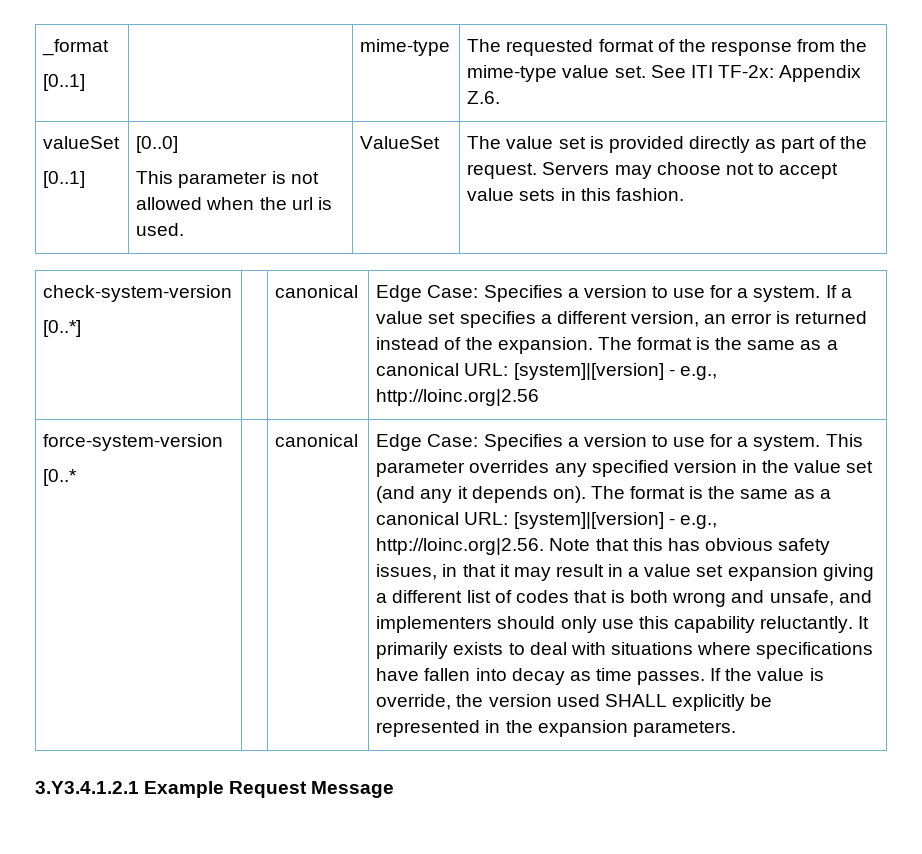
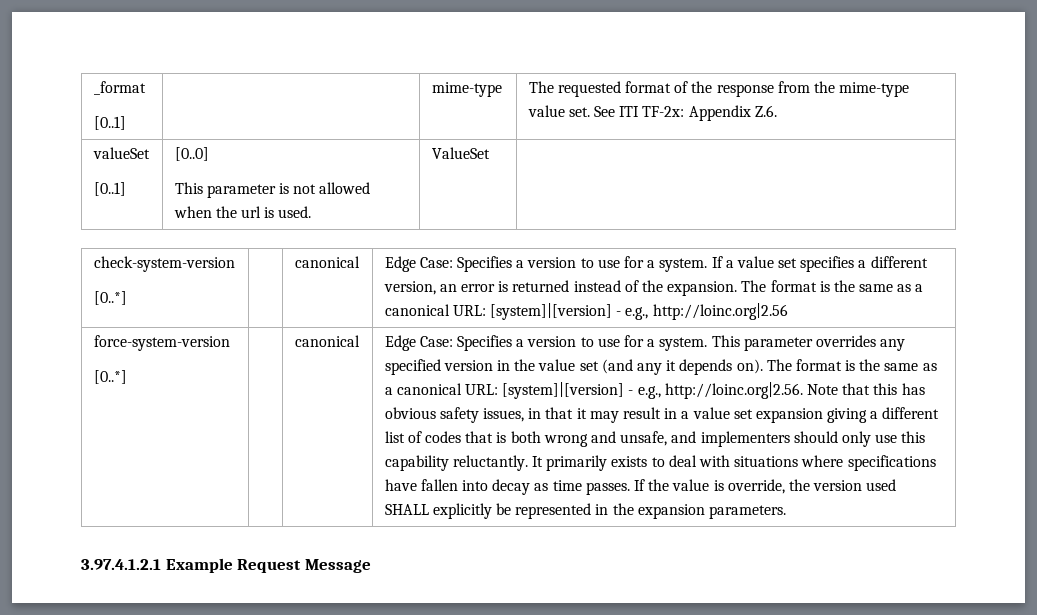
  valueSet
  [0..1] | [0..0]
- This parameter is not allowed when the url is used. | ValueSet | The value set is provided directly as part of the request. Servers may choose not to accept value sets in this fashion.
+ This parameter is not allowed when the url is used. | ValueSet |
  force-system-version
- [0..*
+ [0..*]
- 3.Y3.4.1.2.1 Example Request Message
+ 3.97.4.1.2.1 Example Request Message

